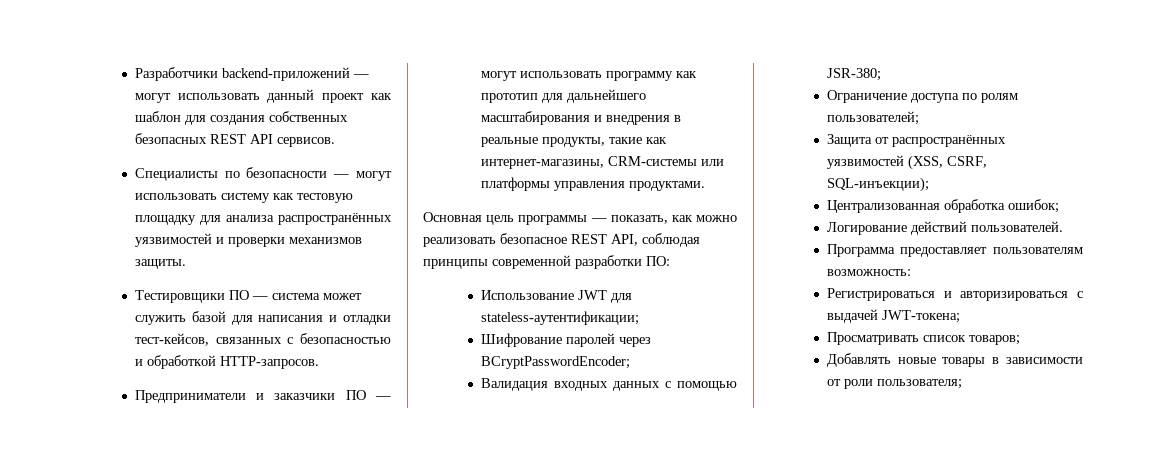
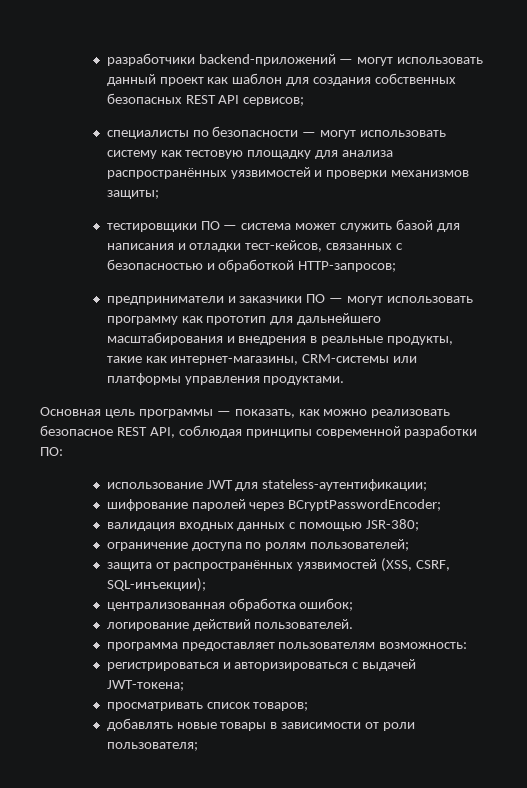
- Разработчики backend-приложений — могут использовать данный проект как шаблон для создания собственных безопасных REST API сервисов.
- Специалисты по безопасности — могут использовать систему как тестовую площадку для анализа распространённых уязвимостей и проверки механизмов защиты.
- Тестировщики ПО — система может служить базой для написания и отладки тест-кейсов, связанных с безопасностью и обработкой HTTP-запросов.
- Предприниматели и заказчики ПО — могут использовать программу как прототип для дальнейшего масштабирования и внедрения в реальные продукты, такие как интернет-магазины, CRM-системы или платформы управления продуктами.
+ разработчики backend-приложений — могут использовать данный проект как шаблон для создания собственных безопасных REST API сервисов;
+ специалисты по безопасности — могут использовать систему как тестовую площадку для анализа распространённых уязвимостей и проверки механизмов защиты;
+ тестировщики ПО — система может служить базой для написания и отладки тест-кейсов, связанных с безопасностью и обработкой HTTP-запросов;
+ предприниматели и заказчики ПО — могут использовать программу как прототип для дальнейшего масштабирования и внедрения в реальные продукты, такие как интернет-магазины, CRM-системы или платформы управления продуктами.
- Использование JWT для stateless-аутентификации;
+ использование JWT для stateless-аутентификации;
- Шифрование паролей через BCryptPasswordEncoder;
+ шифрование паролей через BCryptPasswordEncoder;
- Валидация входных данных с помощью JSR-380;
+ валидация входных данных с помощью JSR-380;
- Ограничение доступа по ролям пользователей;
+ ограничение доступа по ролям пользователей;
- Защита от распространённых уязвимостей (XSS, CSRF, SQL-инъекции);
+ защита от распространённых уязвимостей (XSS, CSRF, SQL-инъекции);
- Централизованная обработка ошибок;
+ централизованная обработка ошибок;
- Логирование действий пользователей.
+ логирование действий пользователей.
- Программа предоставляет пользователям возможность:
+ программа предоставляет пользователям возможность:
- Регистрироваться и авторизироваться с выдачей JWT-токена;
+ регистрироваться и авторизироваться с выдачей JWT-токена;
- Просматривать список товаров;
+ просматривать список товаров;
- Добавлять новые товары в зависимости от роли пользователя;
+ добавлять новые товары в зависимости от роли пользователя;

